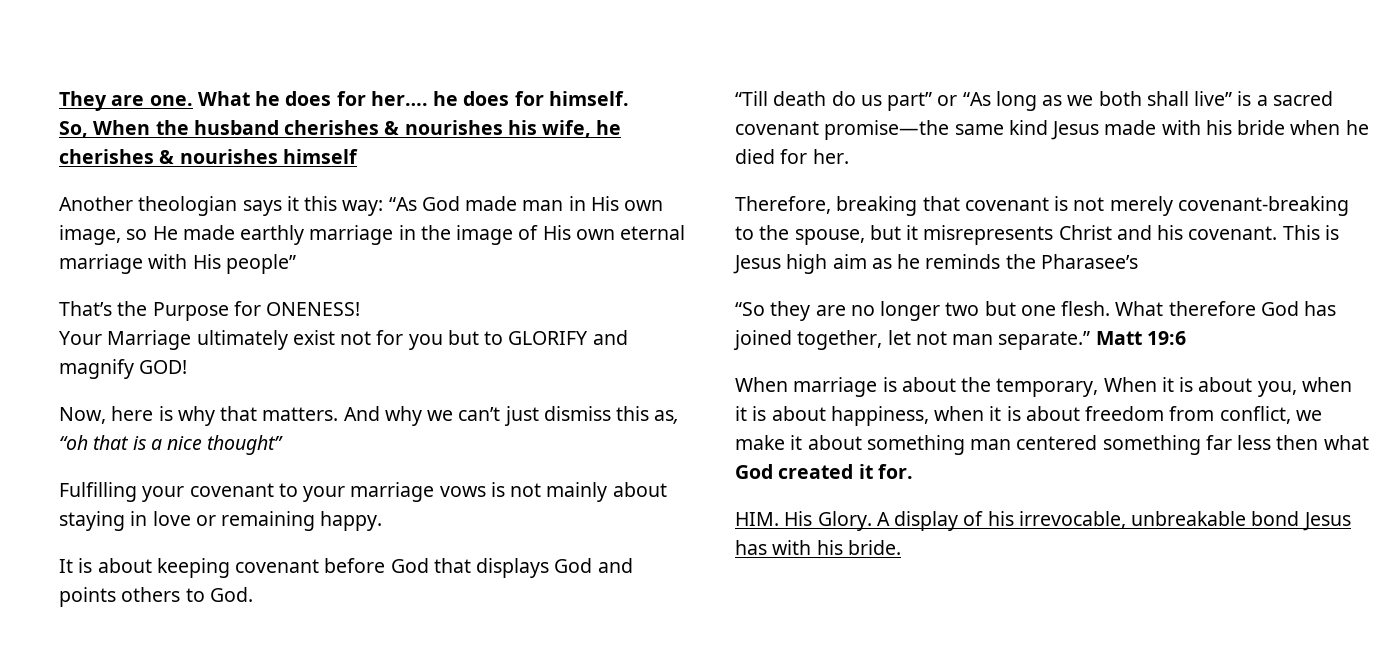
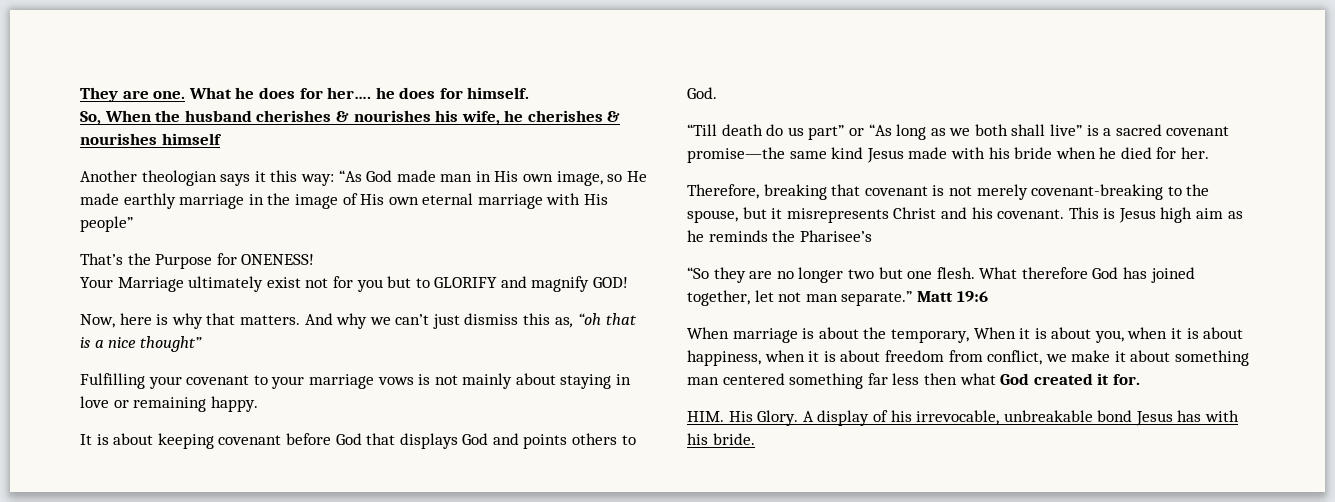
- This is Jesus high aim as he reminds the Pharasee’s
+ This is Jesus high aim as he reminds the Pharisee’s

